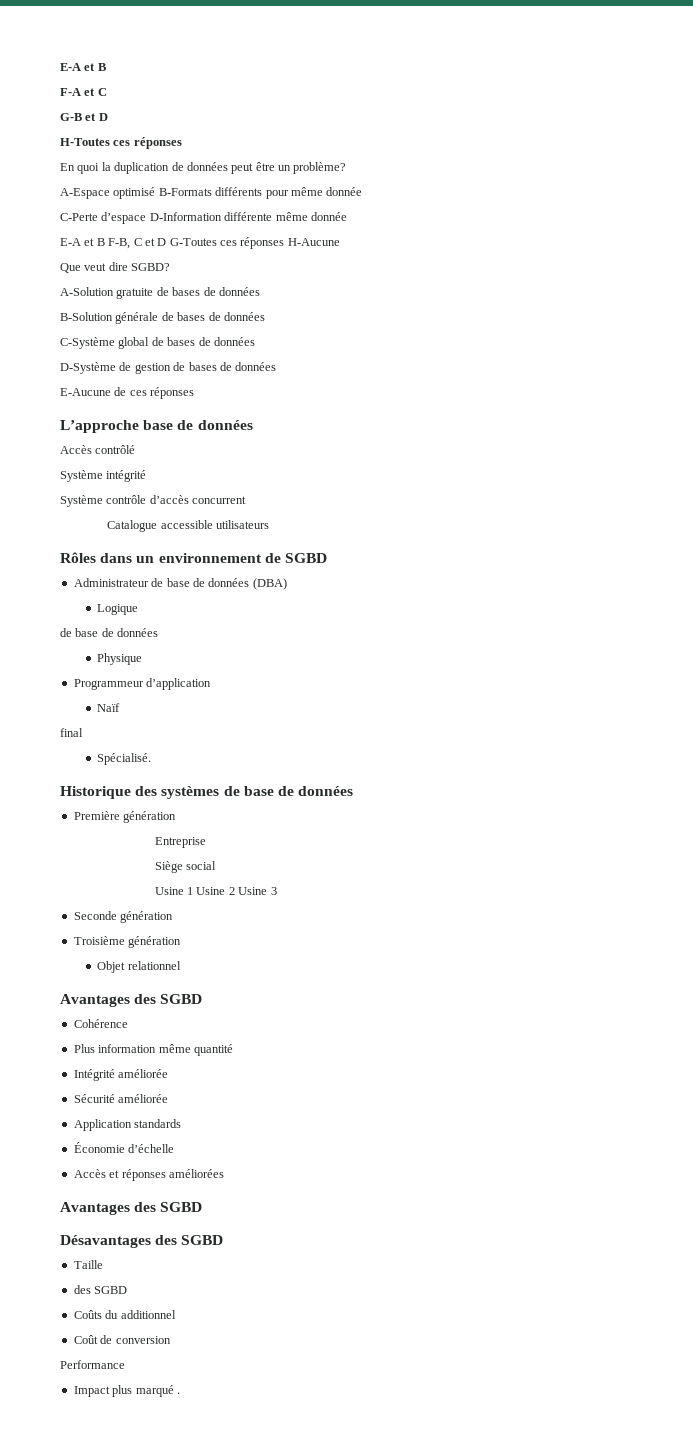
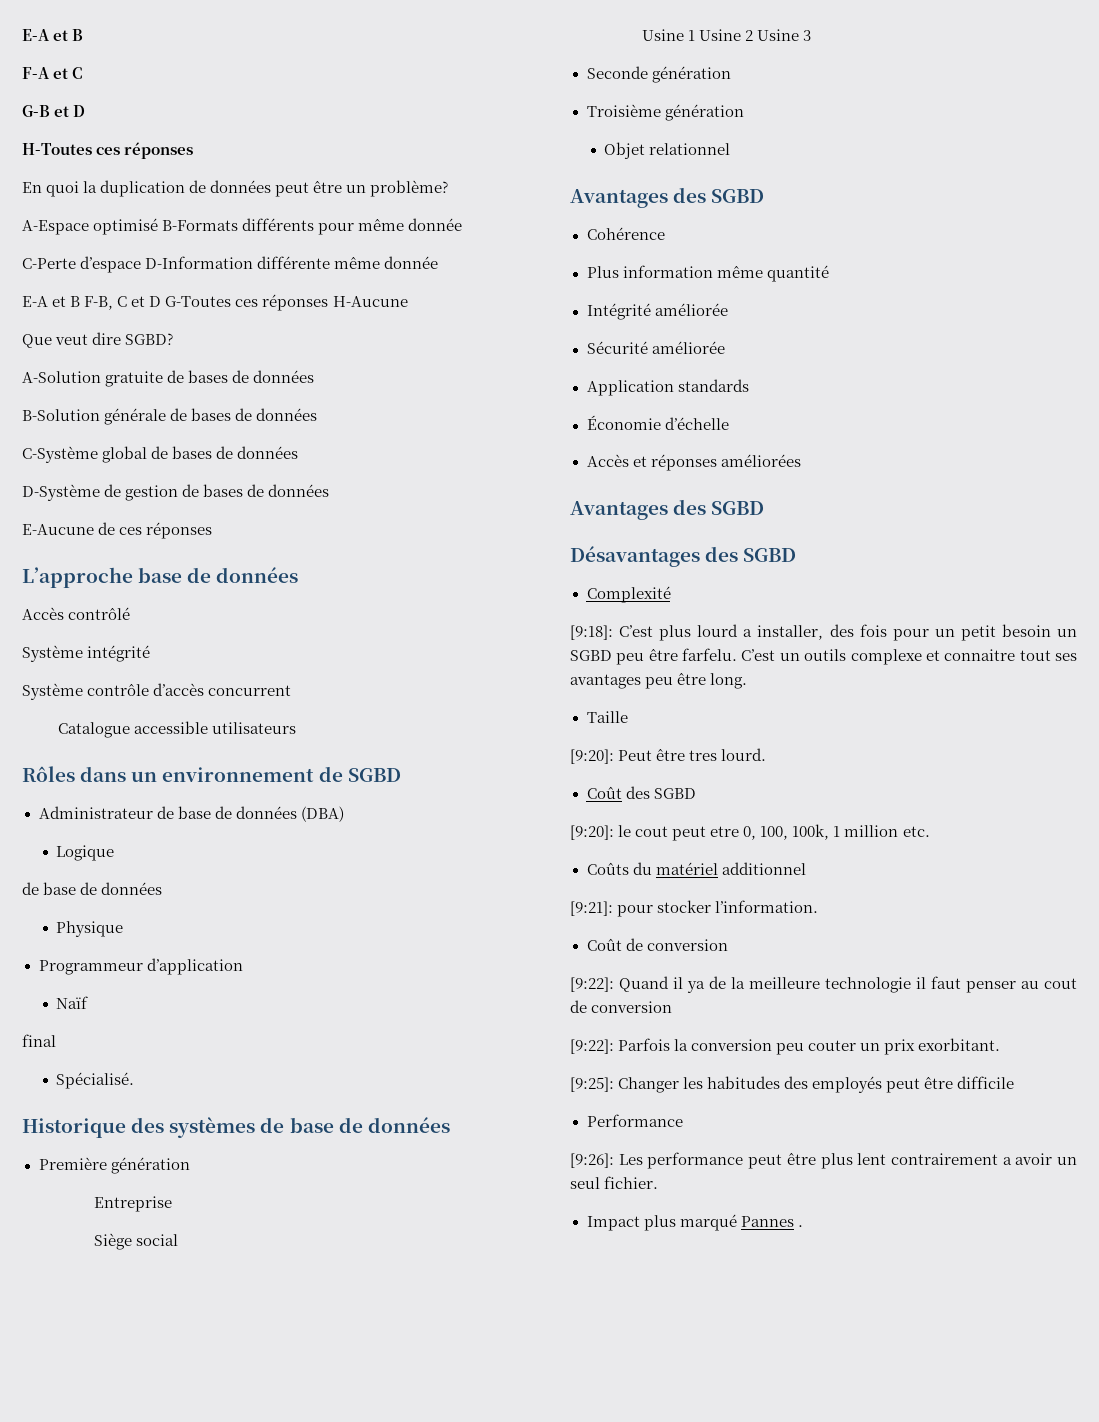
+ Complexité
+ [9:18]: C’est plus lourd a installer, des fois pour un petit besoin un SGBD peu être farfelu. C’est un outils complexe et connaitre tout ses avantages peu être long.
  Taille
- des SGBD
+ [9:20]: Peut être tres lourd.
+ Coût des SGBD
+ [9:20]: le cout peut etre 0, 100, 100k, 1 million etc.
- Coûts du additionnel
+ Coûts du matériel additionnel
+ [9:21]: pour stocker l’information.
+ [9:22]: Quand il ya de la meilleure technologie il faut penser au cout de conversion
+ [9:22]: Parfois la conversion peu couter un prix exorbitant.
+ [9:25]: Changer les habitudes des employés peut être difficile
  Performance
+ [9:26]: Les performance peut être plus lent contrairement a avoir un seul fichier.
- Impact plus marqué .
+ Impact plus marqué Pannes .

